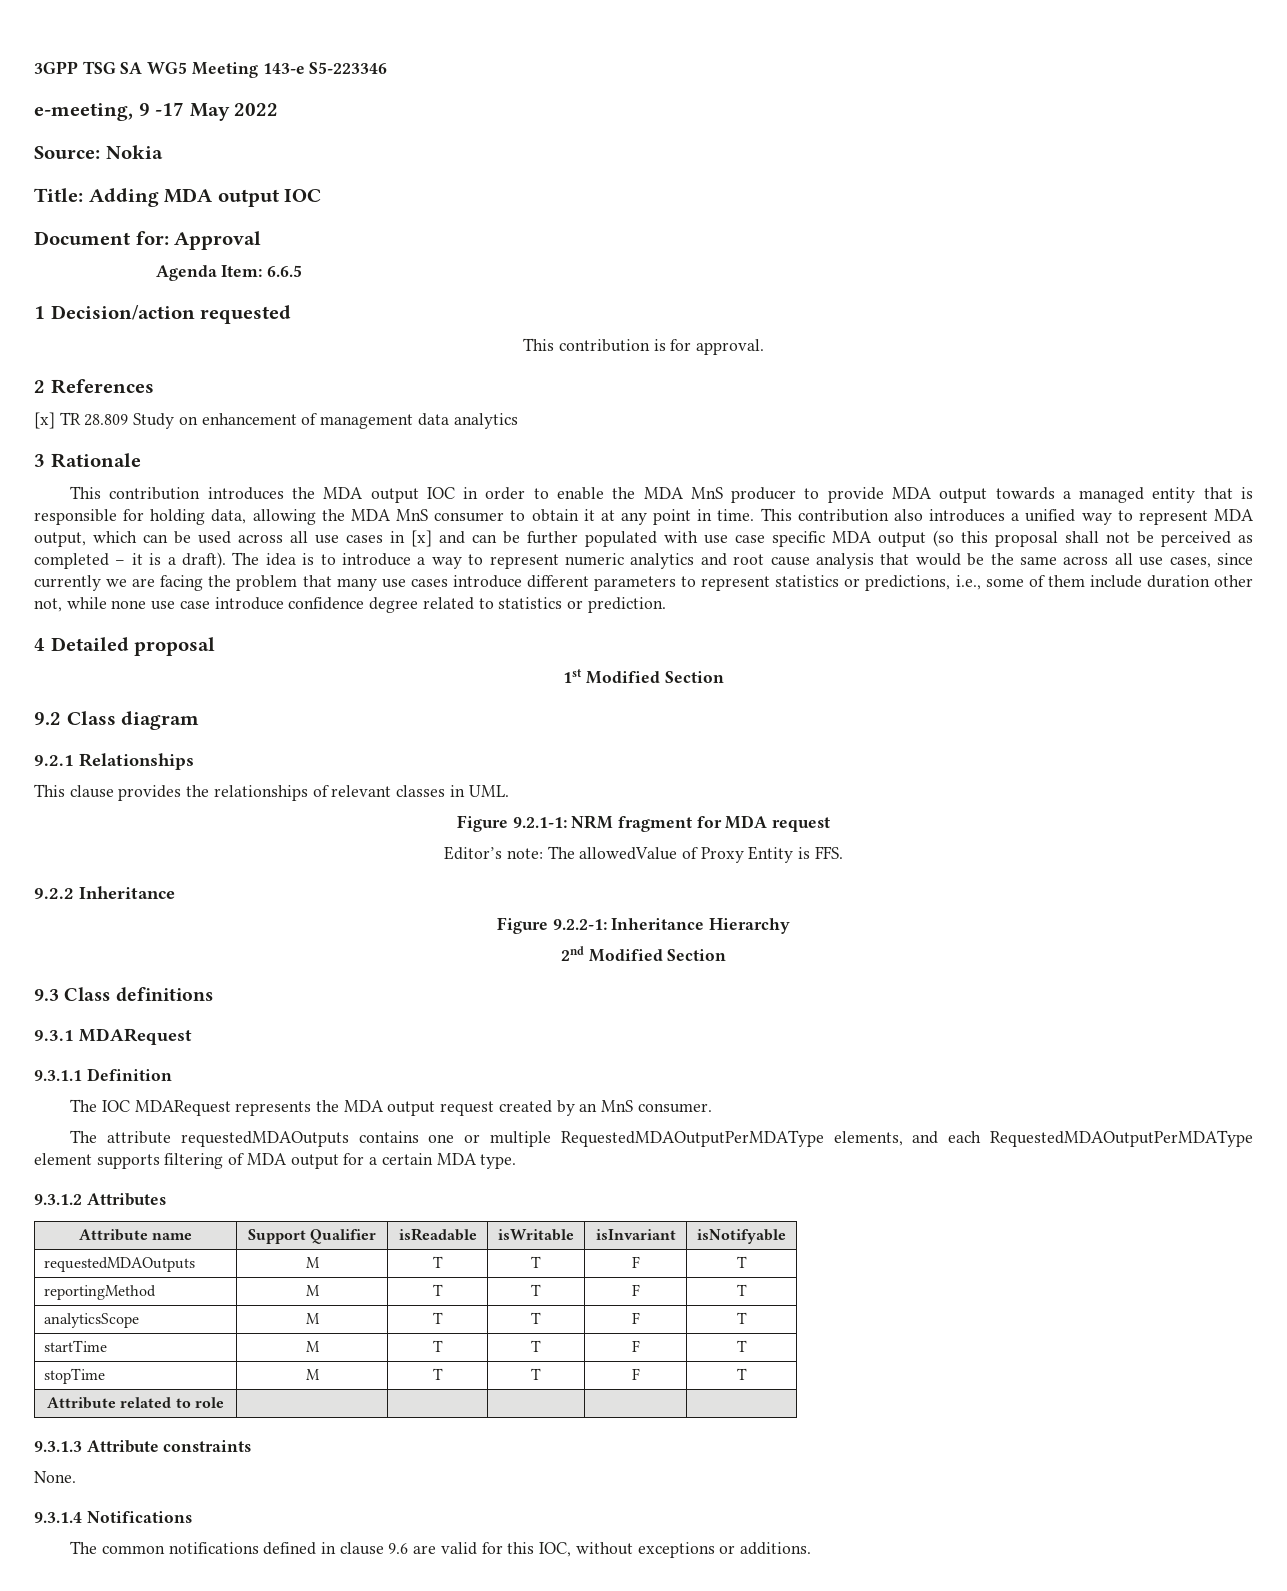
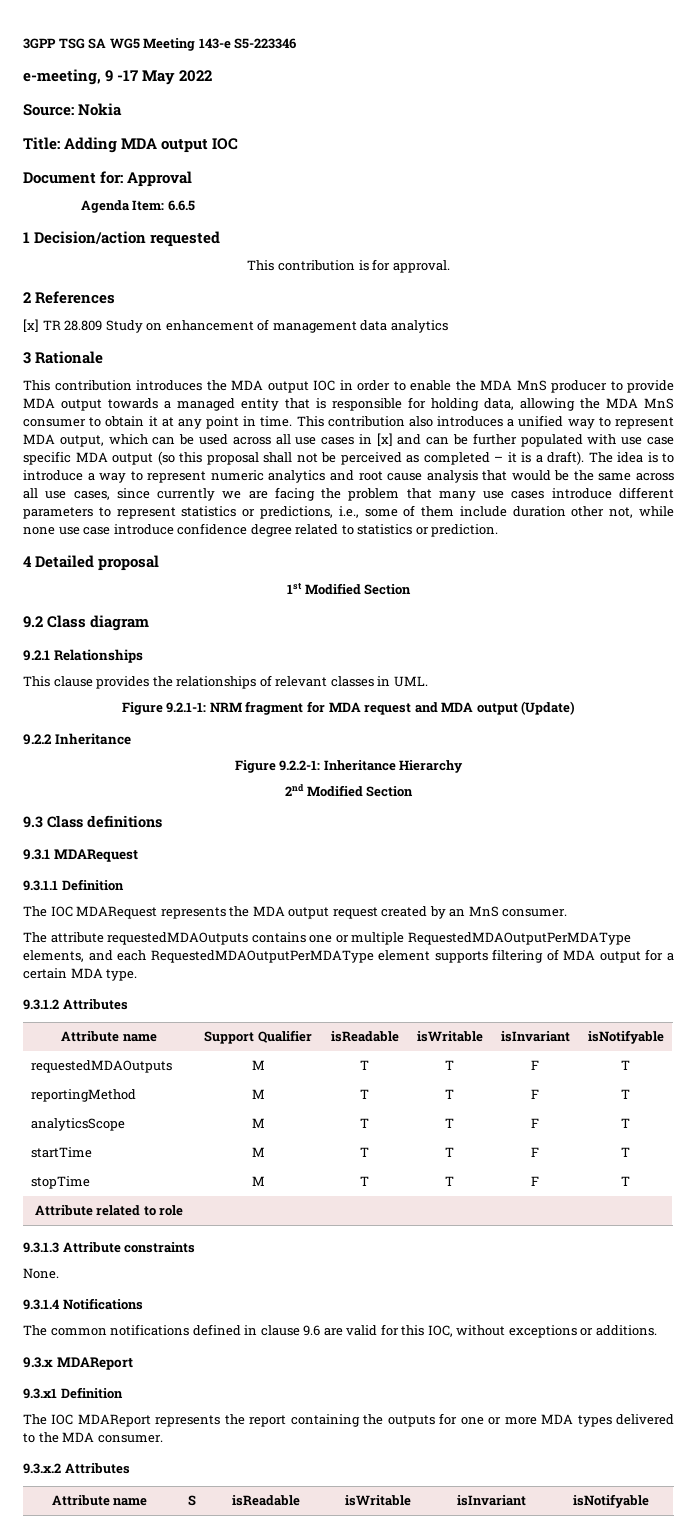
- Figure 9.2.1-1: NRM fragment for MDA request
- Editor’s note: The allowedValue of Proxy Entity is FFS.
+ Figure 9.2.1-1: NRM fragment for MDA request and MDA output (Update)
+ 9.3.x MDAReport
+ 9.3.x1 Definition
+ The IOC MDAReport represents the report containing the outputs for one or more MDA types delivered to the MDA consumer.
+ 9.3.x.2 Attributes
+ Attribute name | S | isReadable | isWritable | isInvariant | isNotifyable

